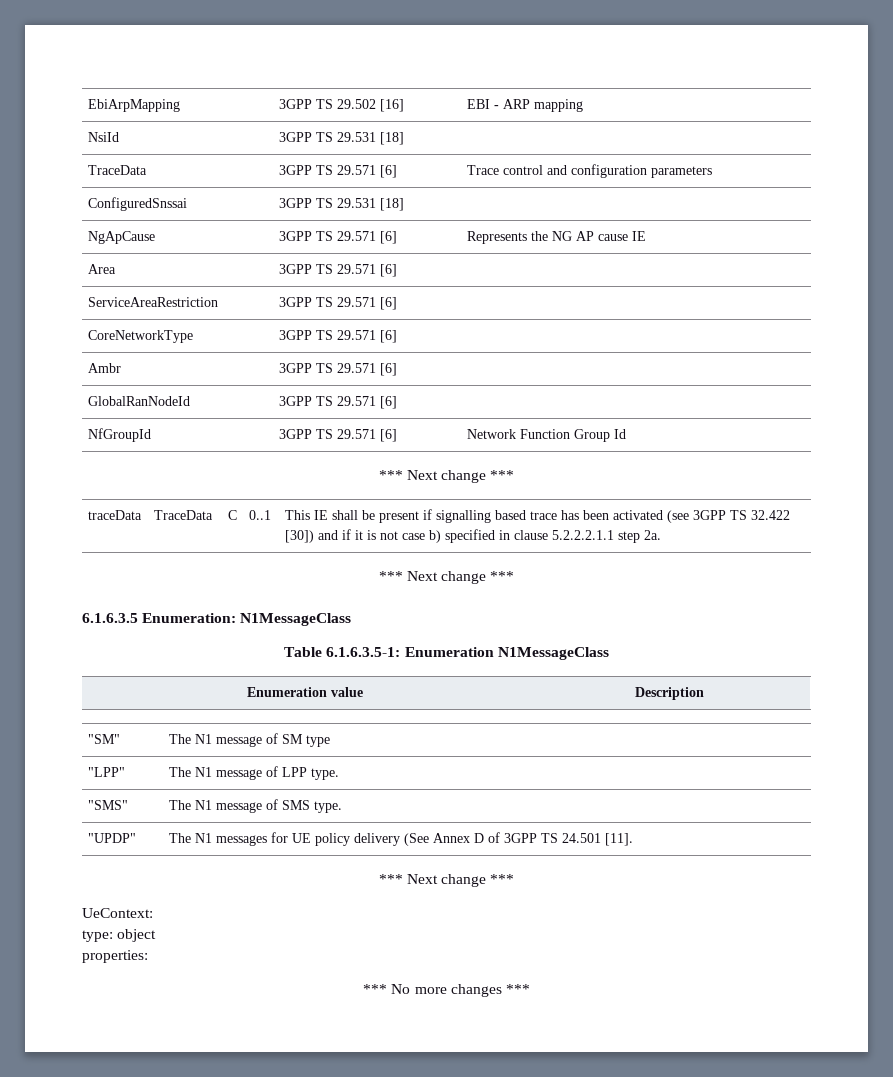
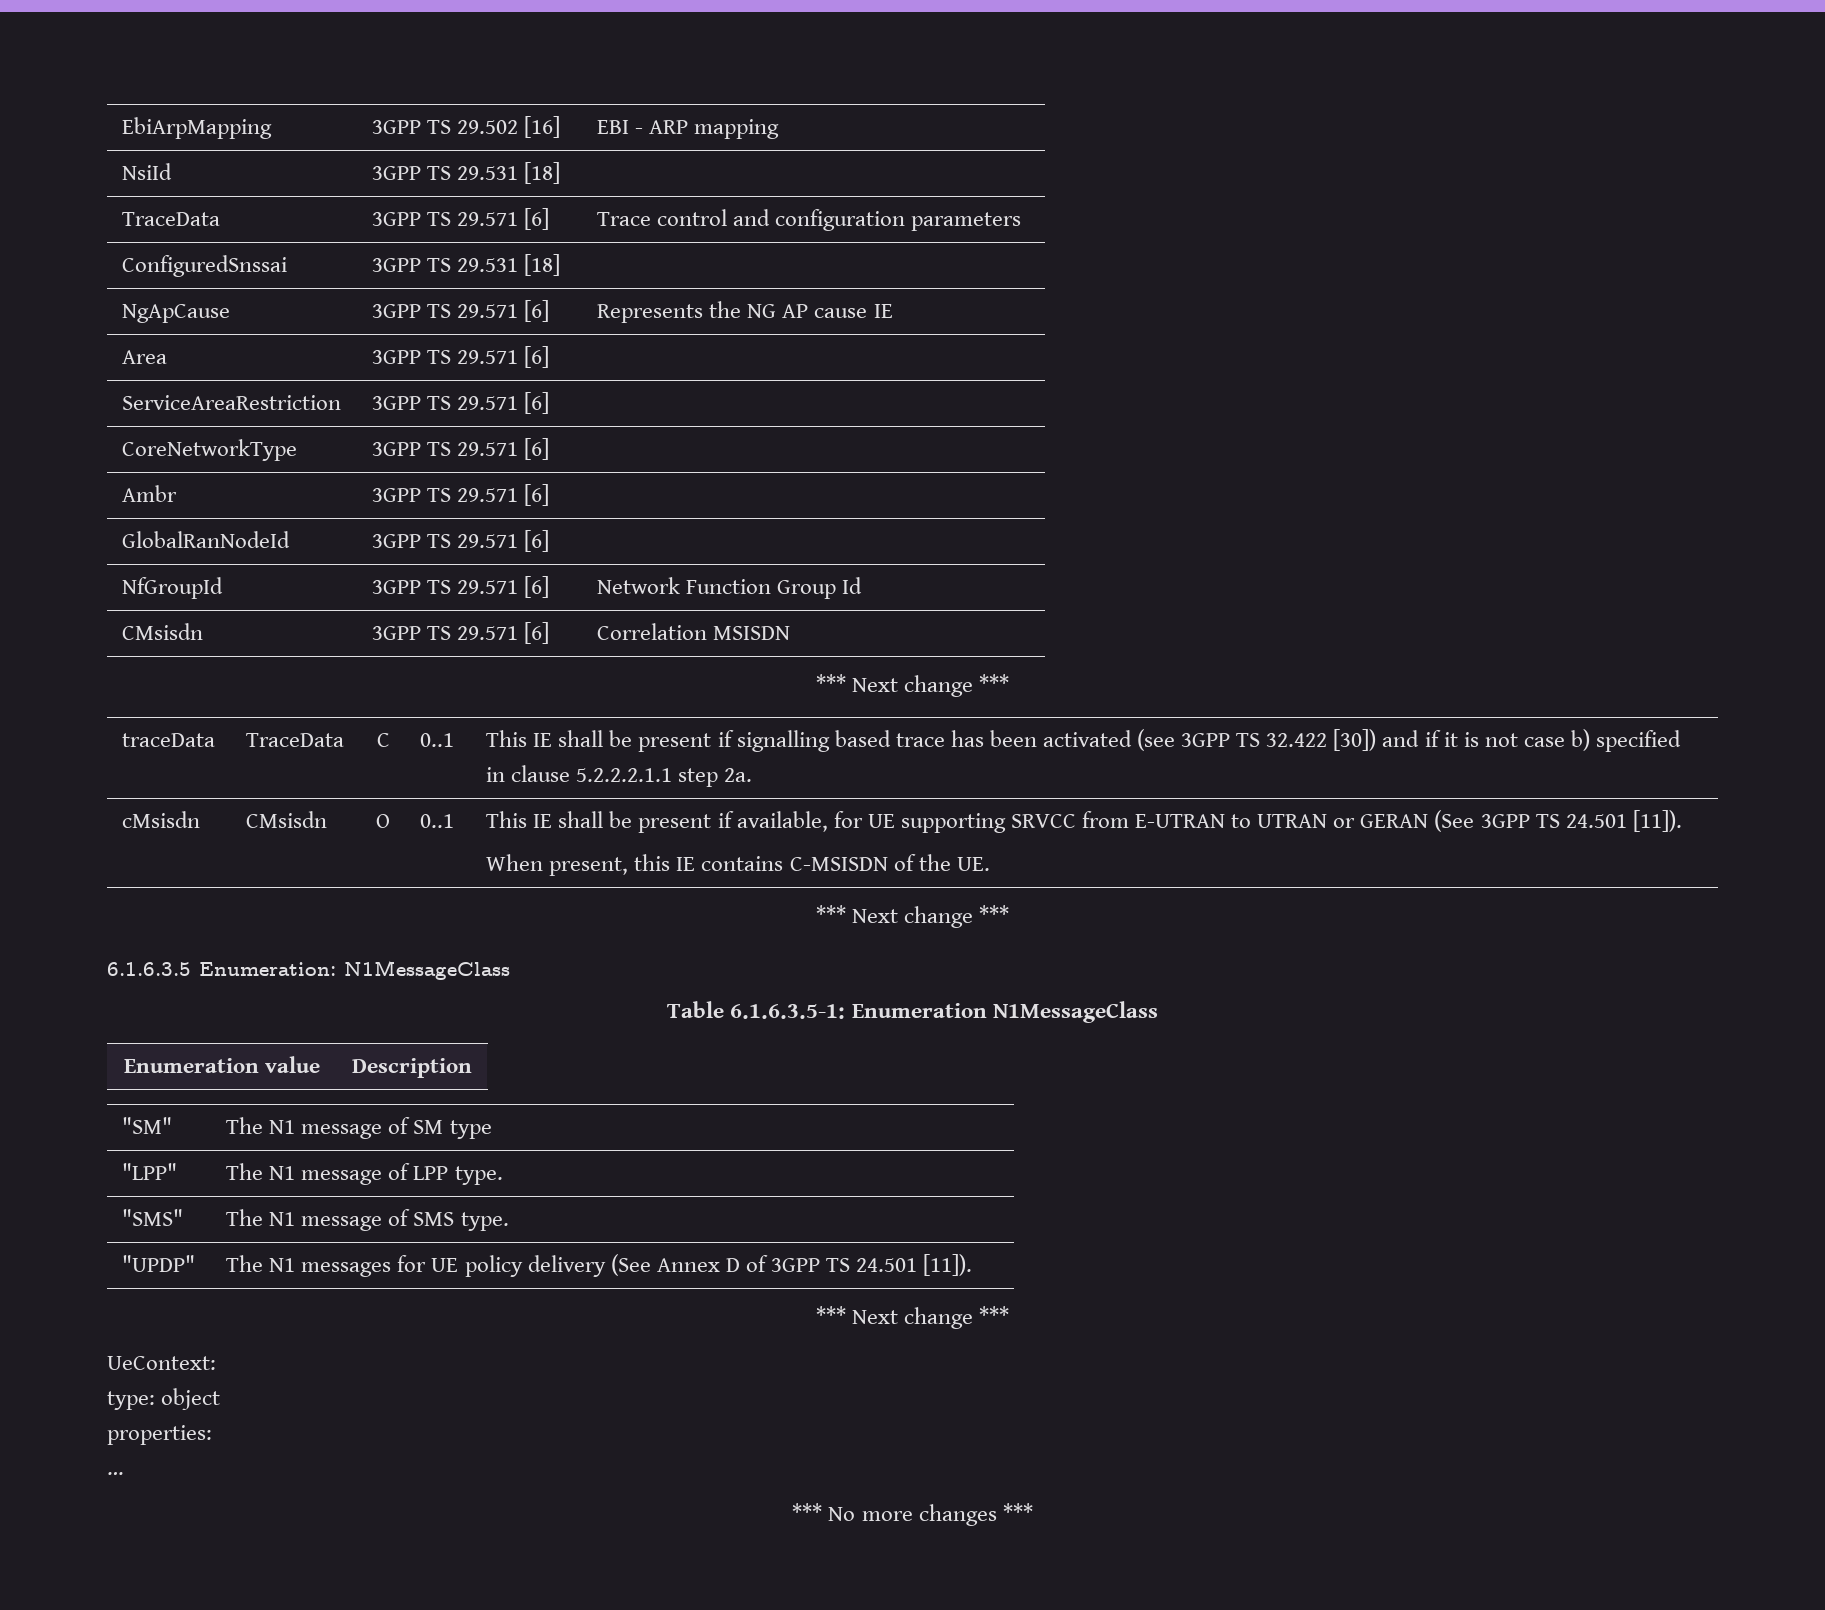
+ CMsisdn | 3GPP TS 29.571 [6] | Correlation MSISDN
+ cMsisdn | CMsisdn | O | 0..1 | This IE shall be present if available, for UE supporting SRVCC from E-UTRAN to UTRAN or GERAN (See 3GPP TS 24.501 [11]).
+ When present, this IE contains C-MSISDN of the UE.
- "UPDP" | The N1 messages for UE policy delivery (See Annex D of 3GPP TS 24.501 [11].
+ "UPDP" | The N1 messages for UE policy delivery (See Annex D of 3GPP TS 24.501 [11]).
+ …

